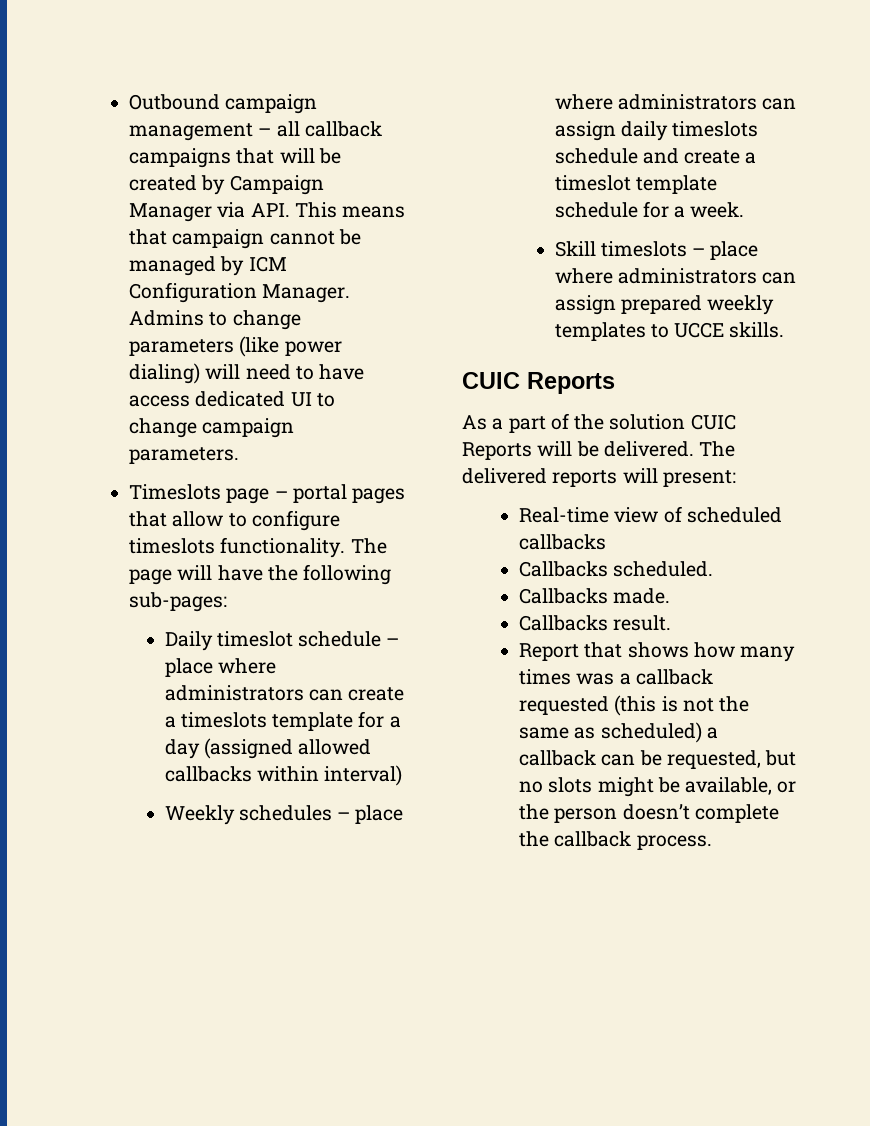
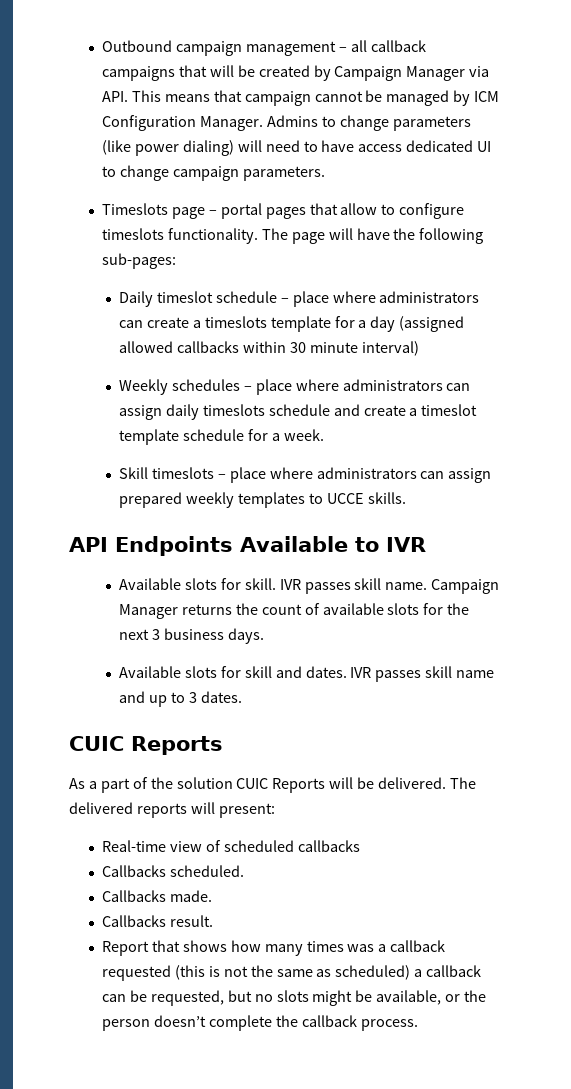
- Daily timeslot schedule – place where administrators can create a timeslots template for a day (assigned allowed callbacks within interval)
+ Daily timeslot schedule – place where administrators can create a timeslots template for a day (assigned allowed callbacks within 30 minute interval)
+ API Endpoints Available to IVR
+ Available slots for skill. IVR passes skill name. Campaign Manager returns the count of available slots for the next 3 business days.
+ Available slots for skill and dates. IVR passes skill name and up to 3 dates.

